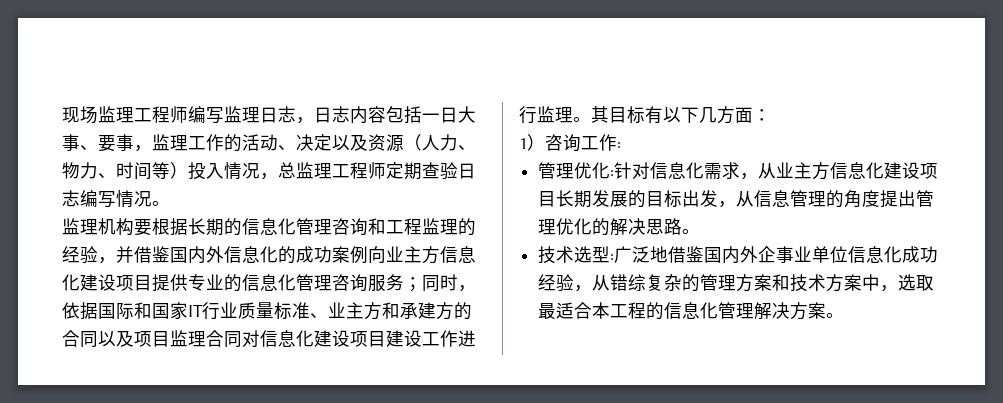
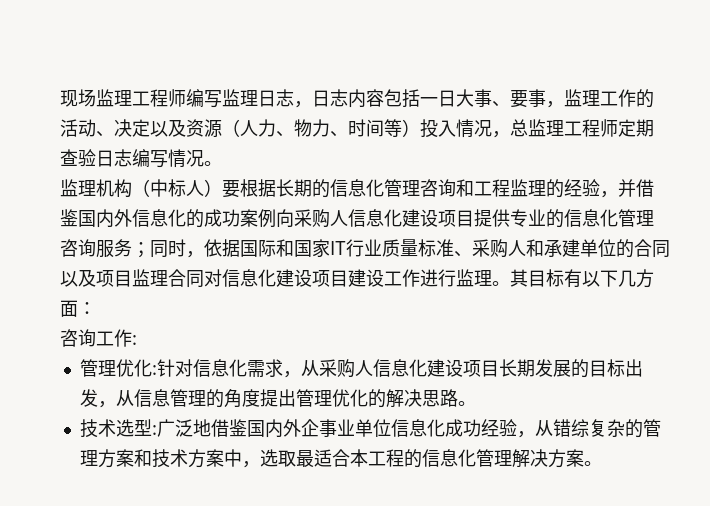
- 监理机构要根据长期的信息化管理咨询和工程监理的经验，并借鉴国内外信息化的成功案例向业主方信息化建设项目提供专业的信息化管理咨询服务；同时，依据国际和国家IT行业质量标准、业主方和承建方的合同以及项目监理合同对信息化建设项目建设工作进行监理。
+ 监理机构（中标人）要根据长期的信息化管理咨询和工程监理的经验，并借鉴国内外信息化的成功案例向采购人信息化建设项目提供专业的信息化管理咨询服务；同时，依据国际和国家IT行业质量标准、采购人和承建单位的合同以及项目监理合同对信息化建设项目建设工作进行监理。
- 1）咨询工作:
+ 咨询工作:
- 管理优化:针对信息化需求，从业主方信息化建设项目长期发展的目标出发，从信息管理的角度提出管理优化的解决思路。
+ 管理优化:针对信息化需求，从采购人信息化建设项目长期发展的目标出发，从信息管理的角度提出管理优化的解决思路。

